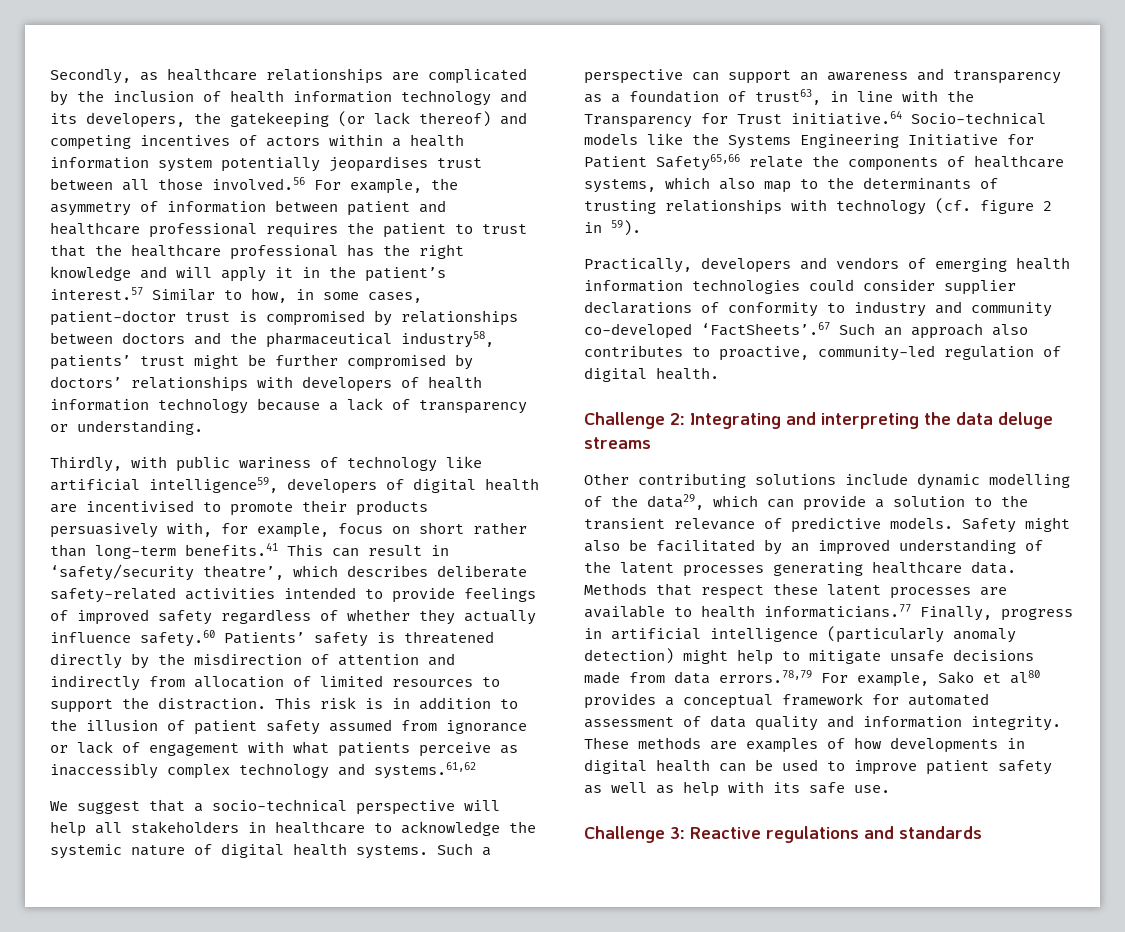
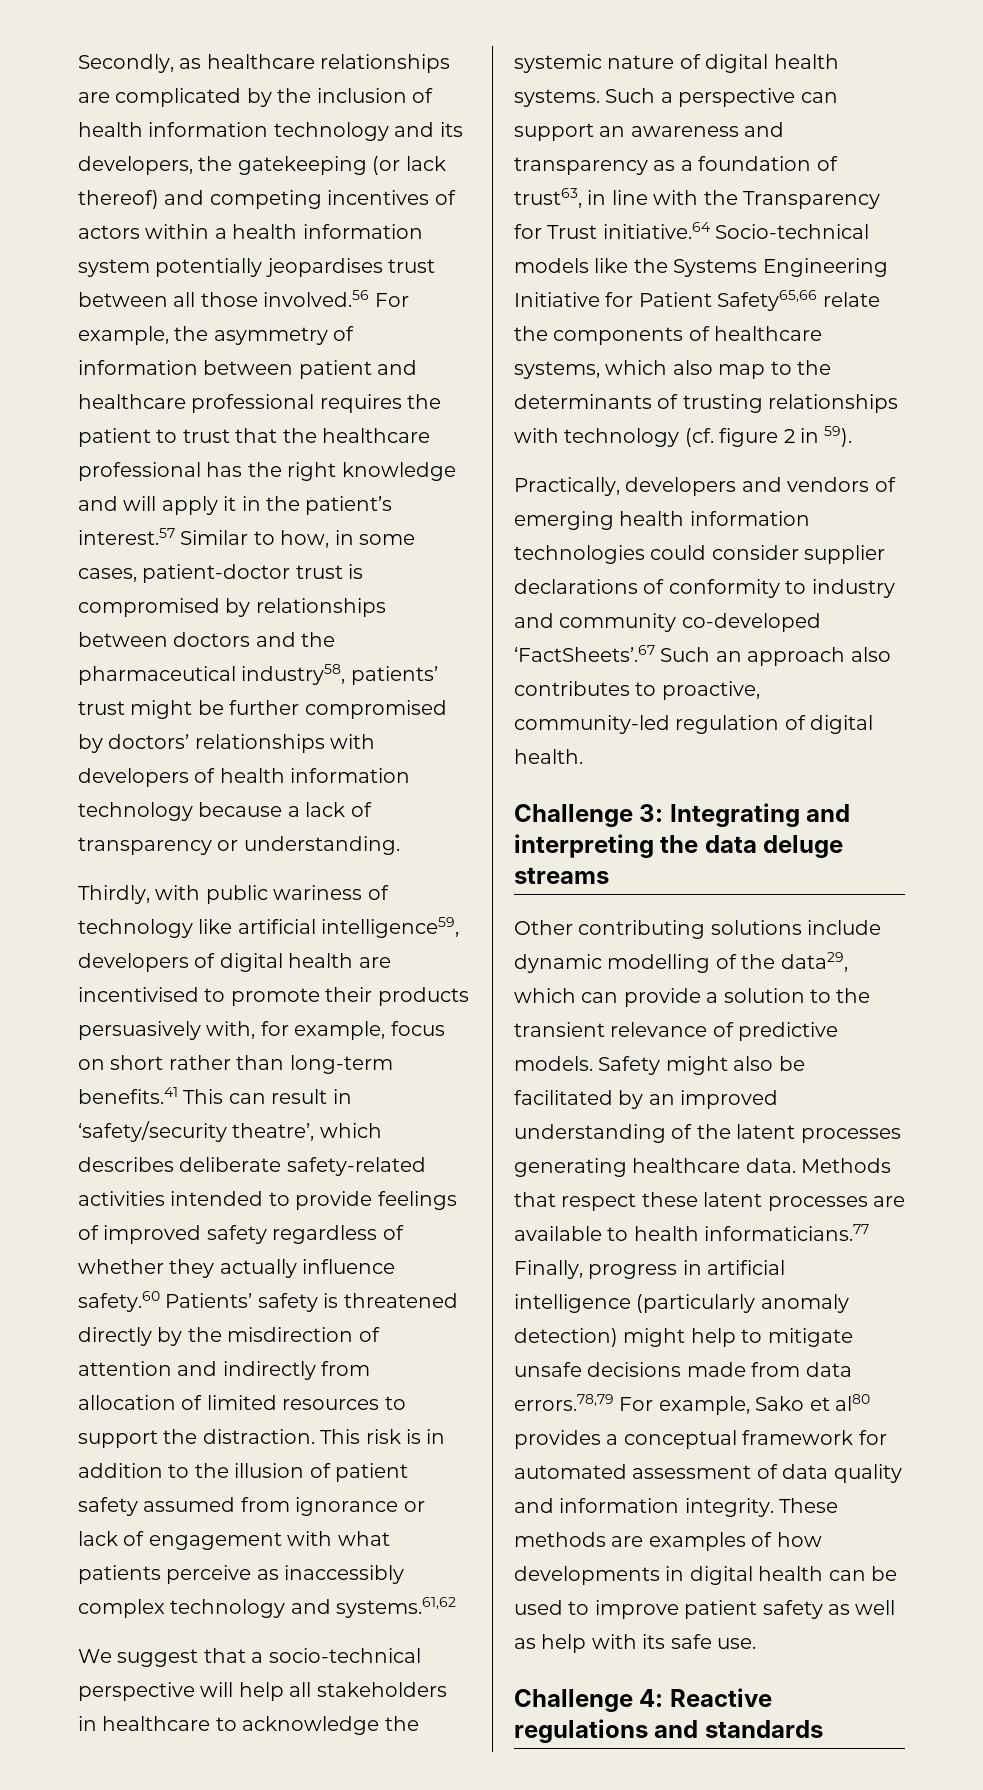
- Challenge 2: Integrating and interpreting the data deluge streams
+ Challenge 3: Integrating and interpreting the data deluge streams
- Challenge 3: Reactive regulations and standards
+ Challenge 4: Reactive regulations and standards

